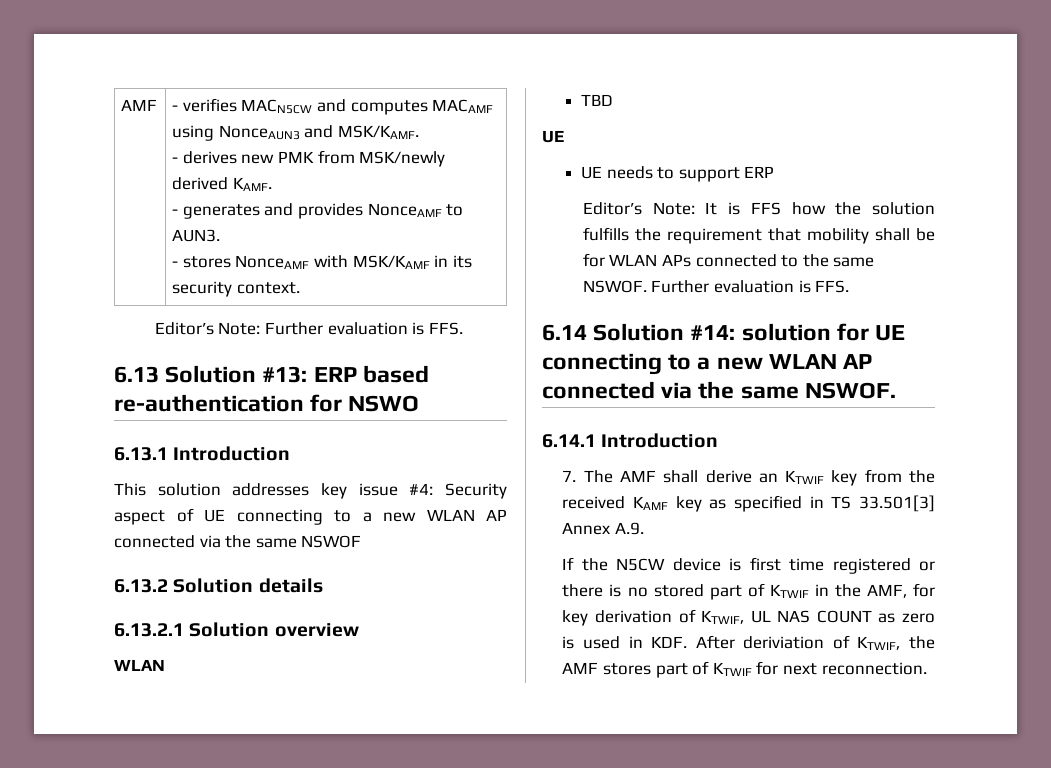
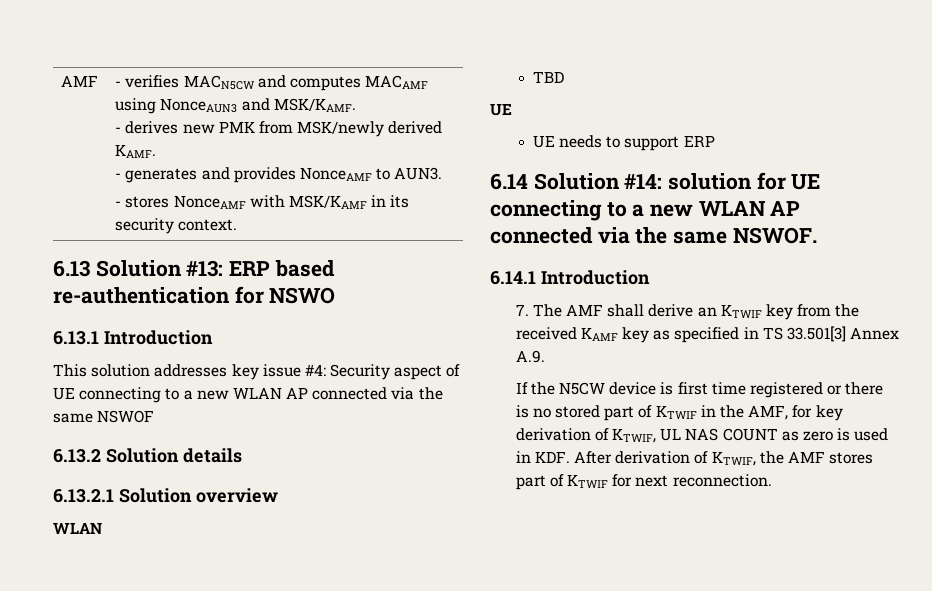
- Editor’s Note: Further evaluation is FFS.
- Editor’s Note: It is FFS how the solution fulfills the requirement that mobility shall be for WLAN APs connected to the same NSWOF. Further evaluation is FFS.
- If the N5CW device is first time registered or there is no stored part of KTWIF in the AMF, for key derivation of KTWIF, UL NAS COUNT as zero is used in KDF. After deriviation of KTWIF, the AMF stores part of KTWIF for next reconnection.
+ If the N5CW device is first time registered or there is no stored part of KTWIF in the AMF, for key derivation of KTWIF, UL NAS COUNT as zero is used in KDF. After derivation of KTWIF, the AMF stores part of KTWIF for next reconnection.

